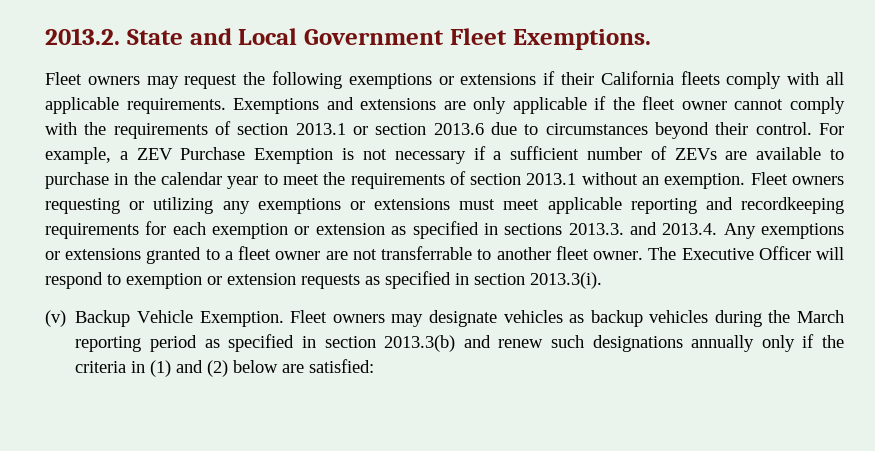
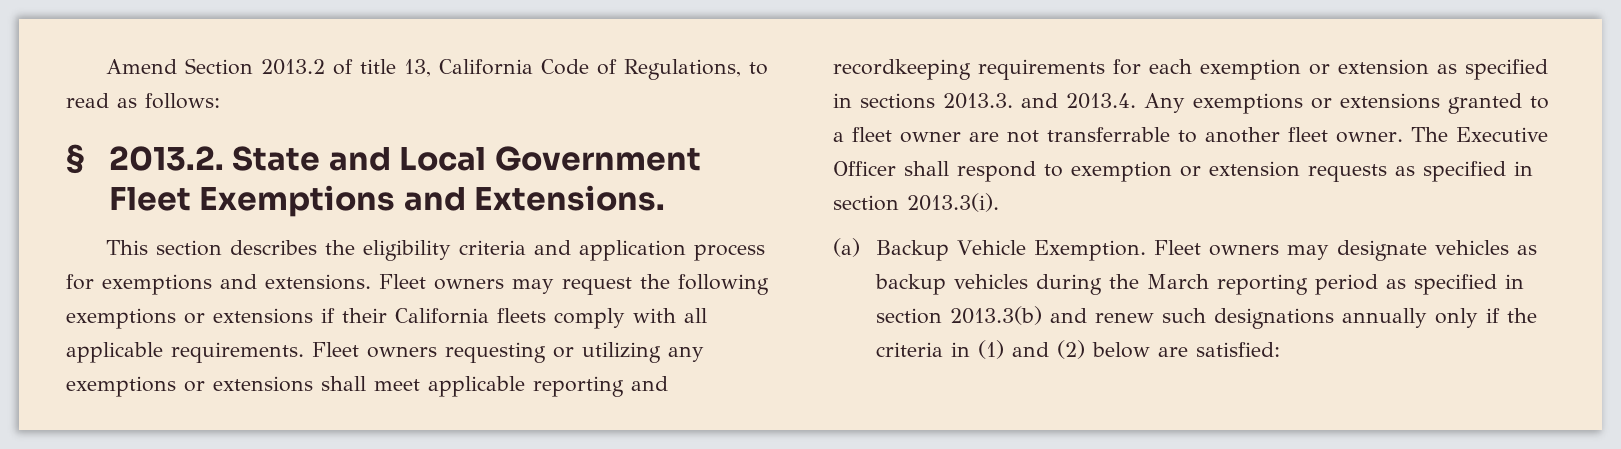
- 2013.2. State and Local Government Fleet Exemptions.
- Fleet owners may request the following exemptions or extensions if their California fleets comply with all applicable requirements.
+ Amend Section 2013.2 of title 13, California Code of Regulations, to read as follows:
+ § 2013.2. State and Local Government Fleet Exemptions and Extensions.
+ This section describes the eligibility criteria and application process for exemptions and extensions. Fleet owners may request the following exemptions or extensions if their California fleets comply with all applicable requirements.
- Exemptions and extensions are only applicable if the fleet owner cannot comply with the requirements of section 2013.1 or section 2013.6 due to circumstances beyond their control. For example, a ZEV Purchase Exemption is not necessary if a sufficient number of ZEVs are available to purchase in the calendar year to meet the requirements of section 2013.1 without an exemption.
- Fleet owners requesting or utilizing any exemptions or extensions must meet applicable reporting and recordkeeping requirements for each exemption or extension as specified in sections 2013.3. and 2013.4. Any exemptions or extensions granted to a fleet owner are not transferrable to another fleet owner.
+ Fleet owners requesting or utilizing any exemptions or extensions shall meet applicable reporting and recordkeeping requirements for each exemption or extension as specified in sections 2013.3. and 2013.4. Any exemptions or extensions granted to a fleet owner are not transferrable to another fleet owner.
- The Executive Officer will respond to exemption or extension requests as specified in section 2013.3(i).
+ The Executive Officer shall respond to exemption or extension requests as specified in section 2013.3(i).
- (v) Backup Vehicle Exemption.
+ (a) Backup Vehicle Exemption.

